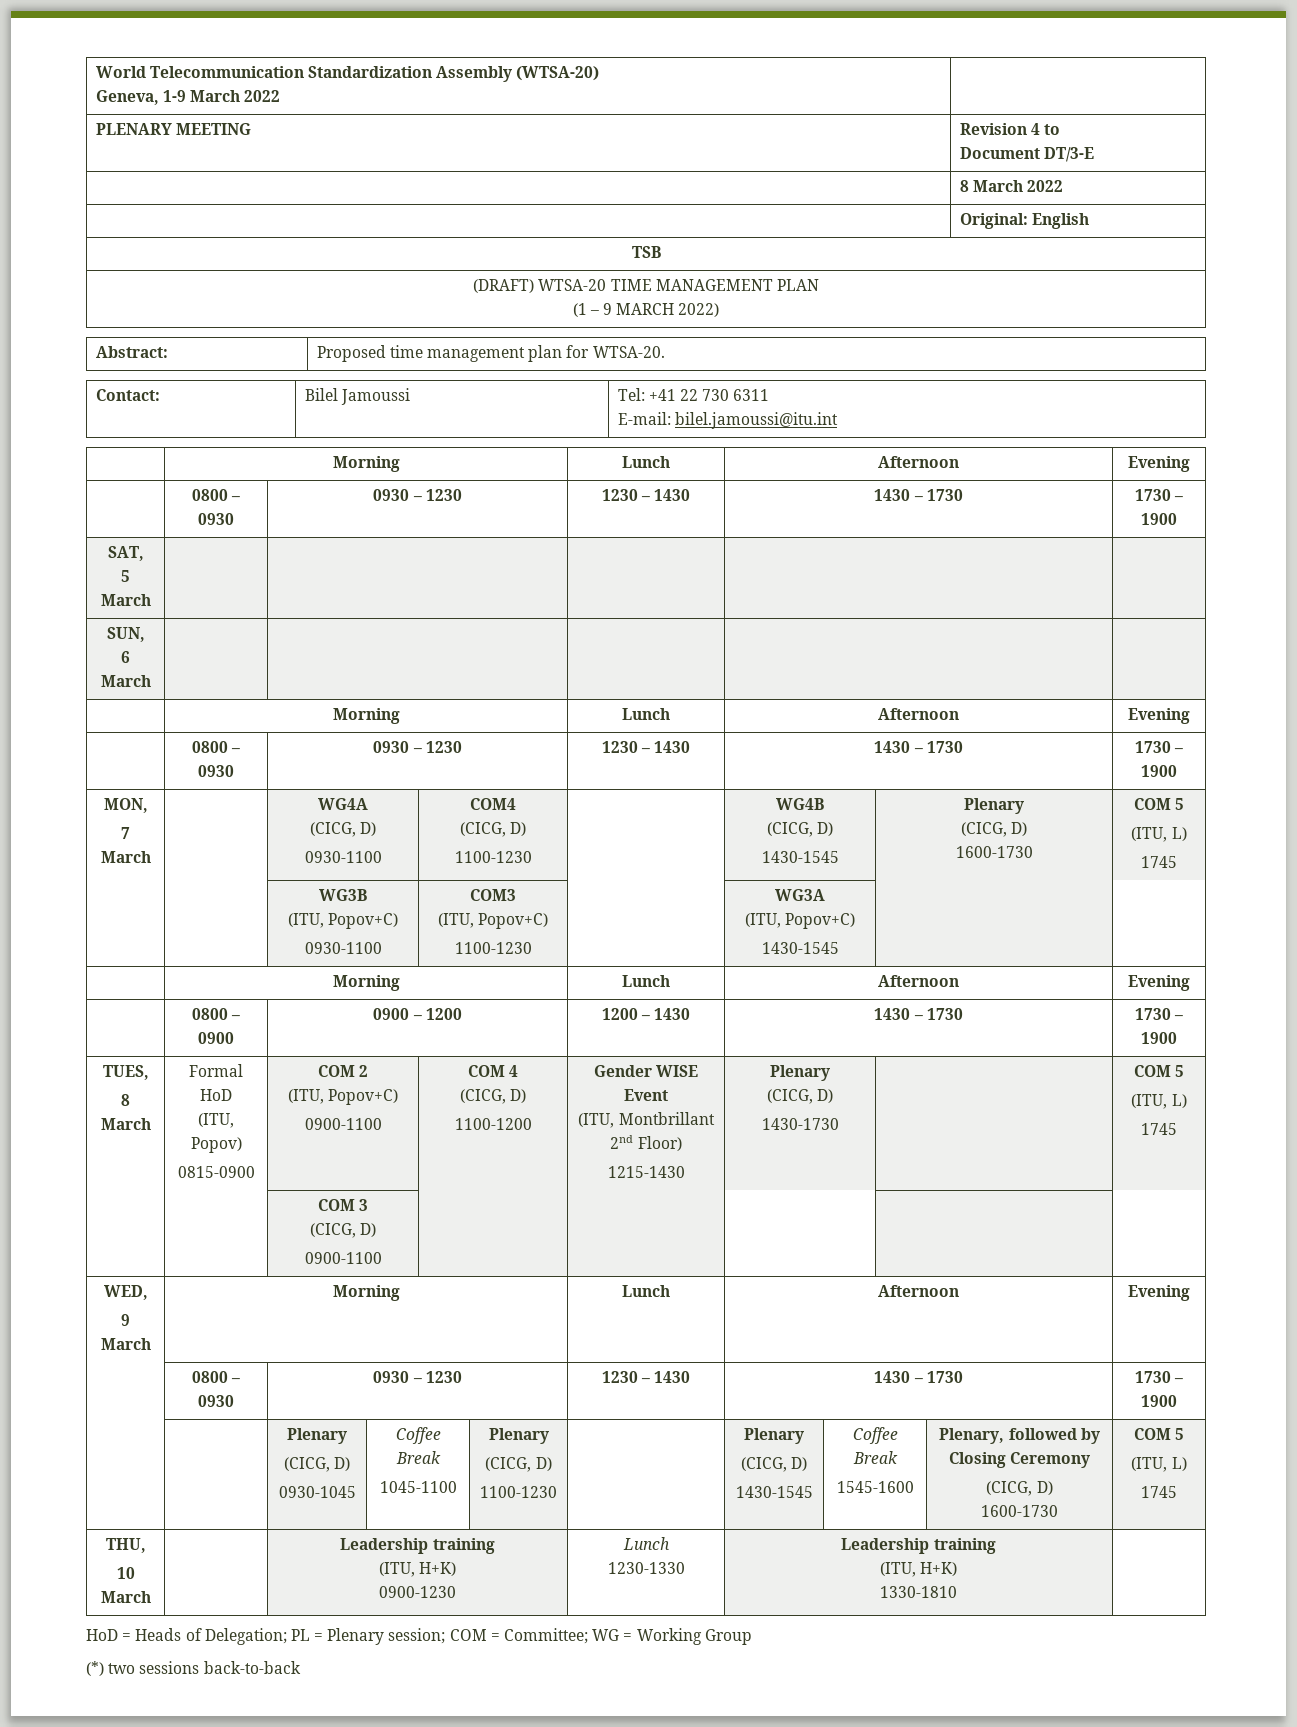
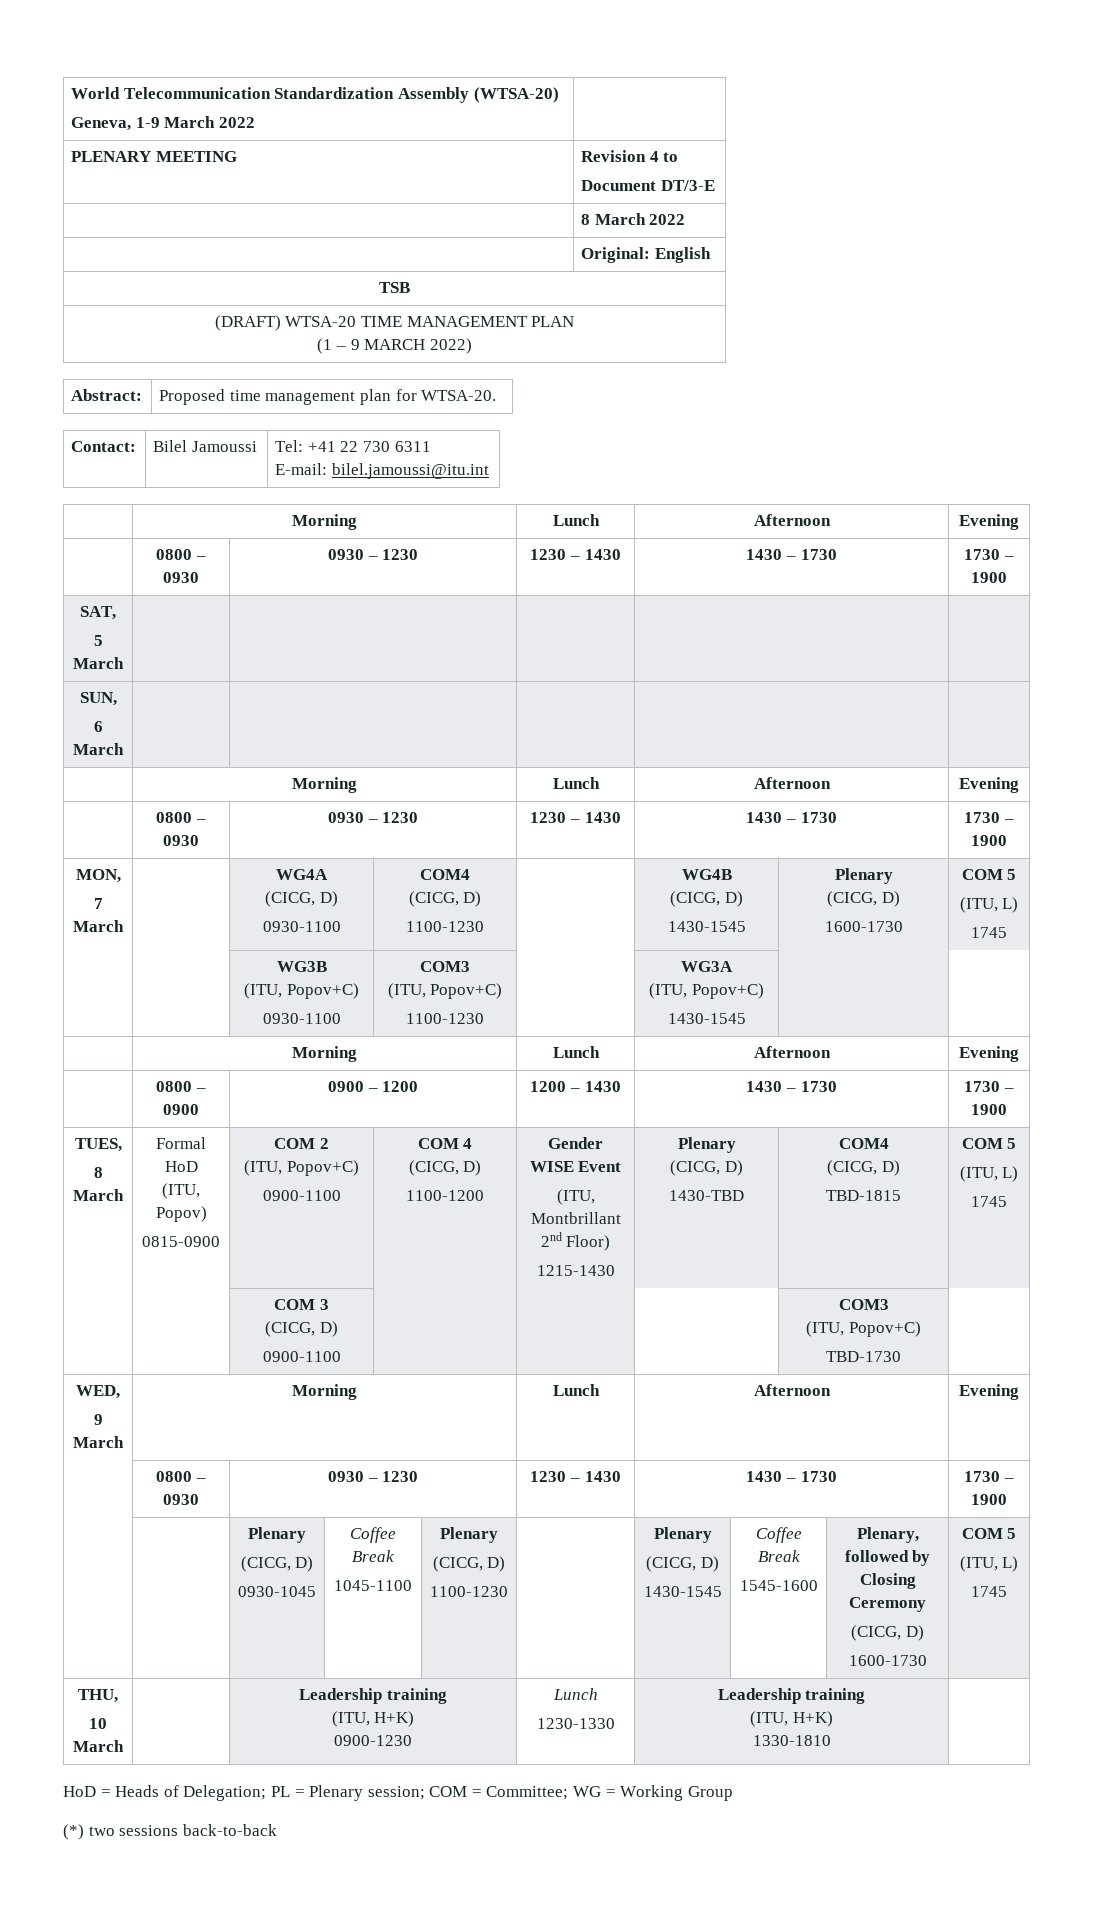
  TUES,
  8 March | Formal HoD
  (ITU, Popov)
  0815-0900 | COM 2
  (ITU, Popov+C)
  0900-1100 | COM 4
  (CICG, D)
  1100-1200 | Gender WISE Event
  (ITU, Montbrillant 2nd Floor)
  1215-1430 | Plenary
  (CICG, D)
- 1430-1730 | | COM 5
+ 1430-TBD | COM4
+ (CICG, D)
+ TBD-1815 | COM 5
  | | COM 3
  (CICG, D)
- 0900-1100 | | | | |
+ 0900-1100 | | | | COM3
+ (ITU, Popov+C)
+ TBD-1730 |

